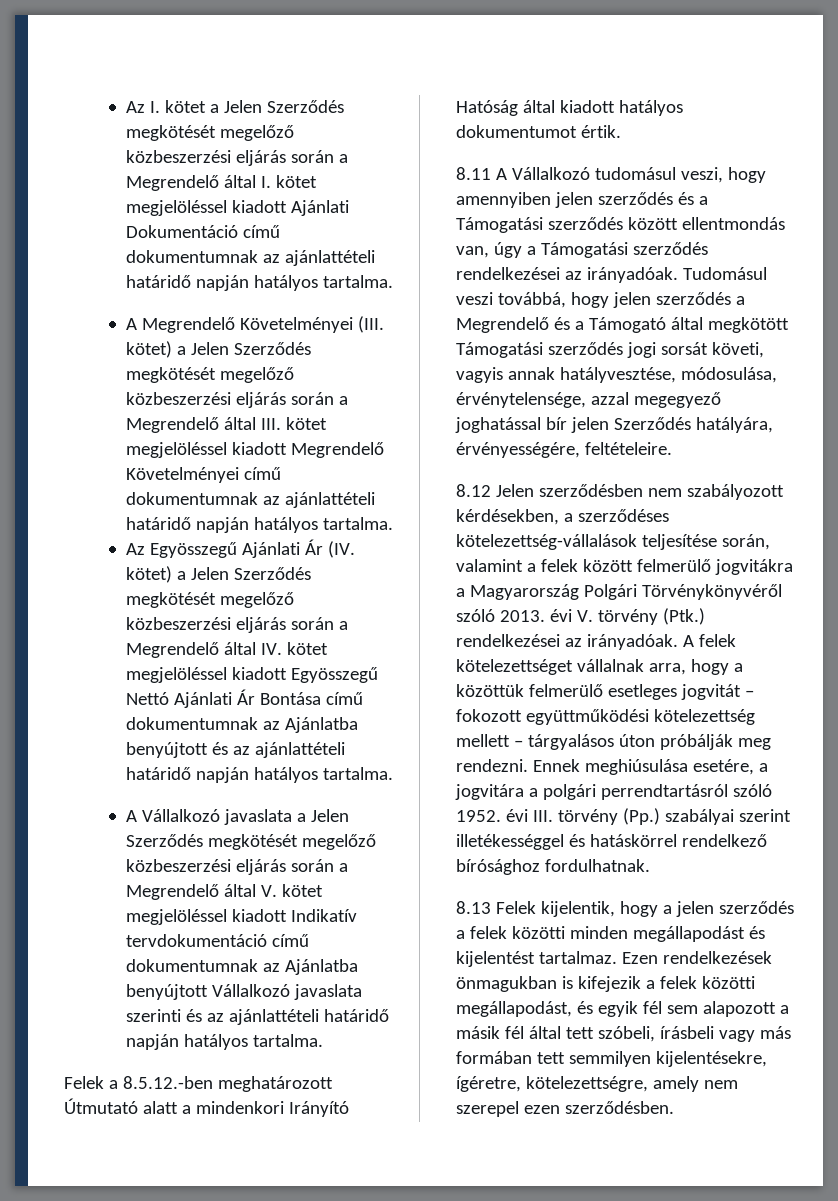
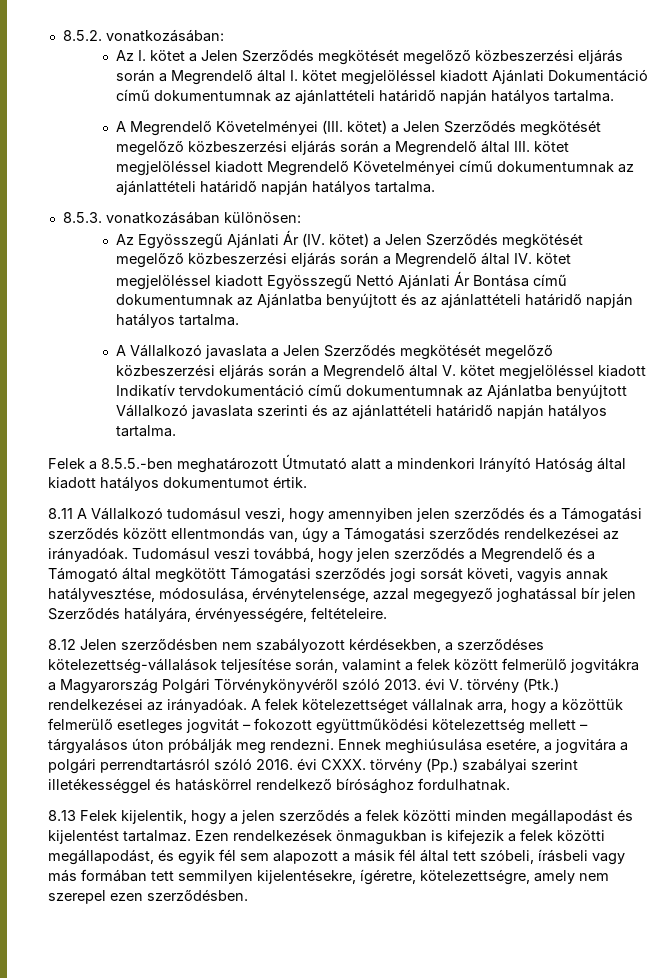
+ 8.5.2. vonatkozásában:
+ 8.5.3. vonatkozásában különösen:
- Felek a 8.5.12.-ben meghatározott Útmutató alatt a mindenkori Irányító Hatóság által kiadott hatályos dokumentumot értik.
+ Felek a 8.5.5.-ben meghatározott Útmutató alatt a mindenkori Irányító Hatóság által kiadott hatályos dokumentumot értik.
- Ennek meghiúsulása esetére, a jogvitára a polgári perrendtartásról szóló 1952. évi III. törvény (Pp.) szabályai szerint illetékességgel és hatáskörrel rendelkező bírósághoz fordulhatnak.
+ Ennek meghiúsulása esetére, a jogvitára a polgári perrendtartásról szóló 2016. évi CXXX. törvény (Pp.) szabályai szerint illetékességgel és hatáskörrel rendelkező bírósághoz fordulhatnak.

